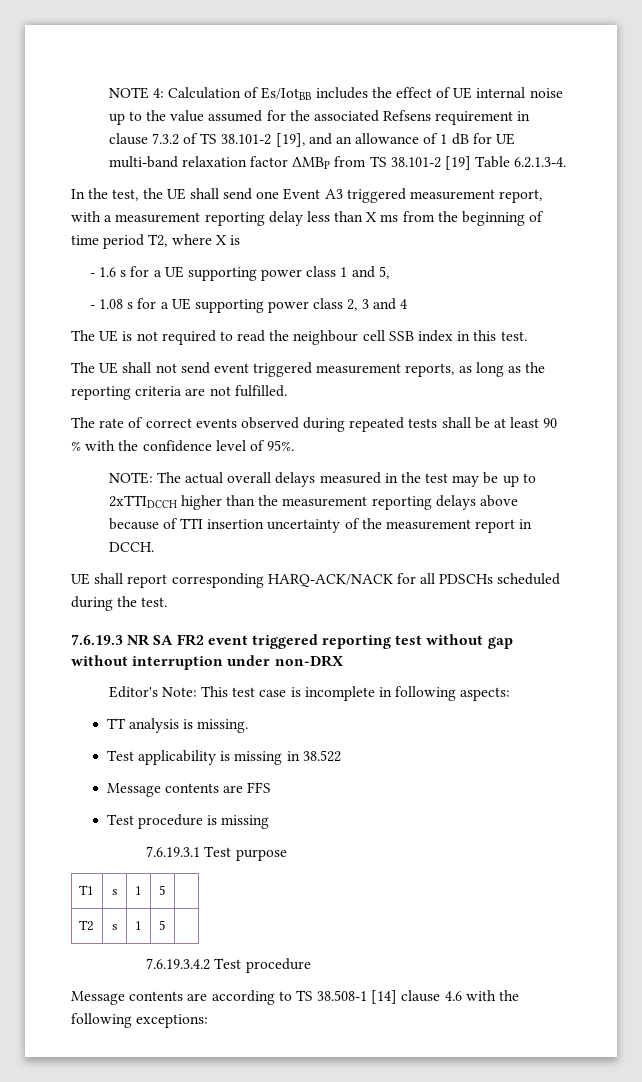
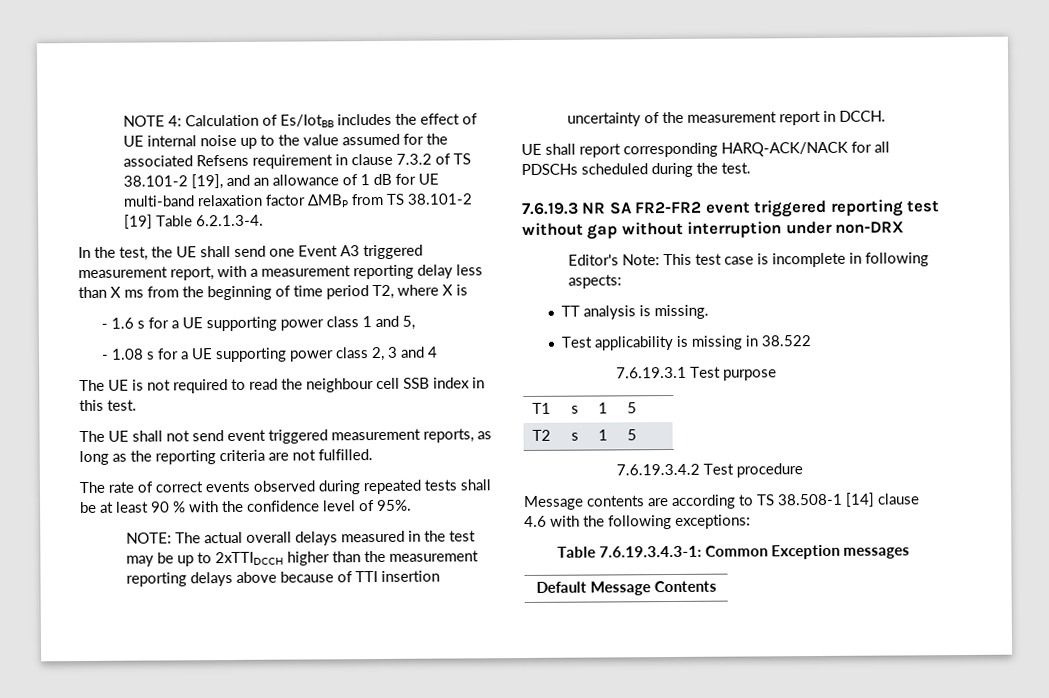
- 7.6.19.3 NR SA FR2 event triggered reporting test without gap without interruption under non-DRX
+ 7.6.19.3 NR SA FR2-FR2 event triggered reporting test without gap without interruption under non-DRX
- Message contents are FFS
- Test procedure is missing
+ Table 7.6.19.3.4.3-1: Common Exception messages
+ Default Message Contents

